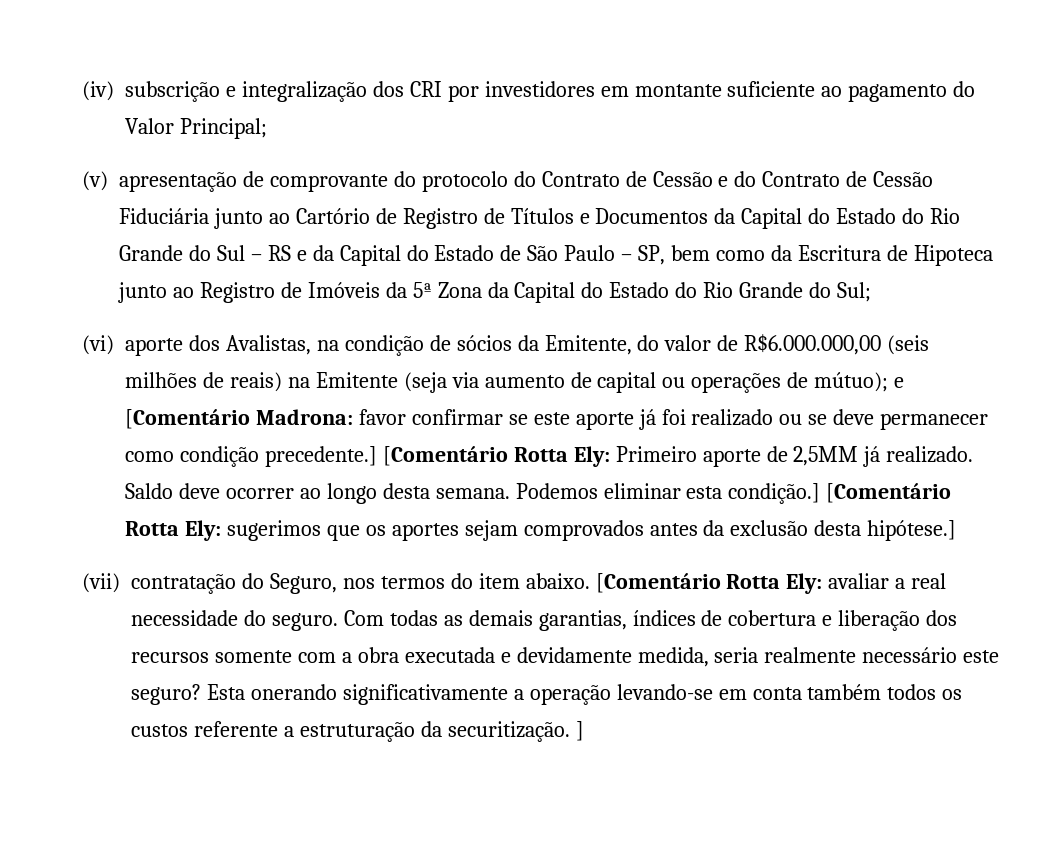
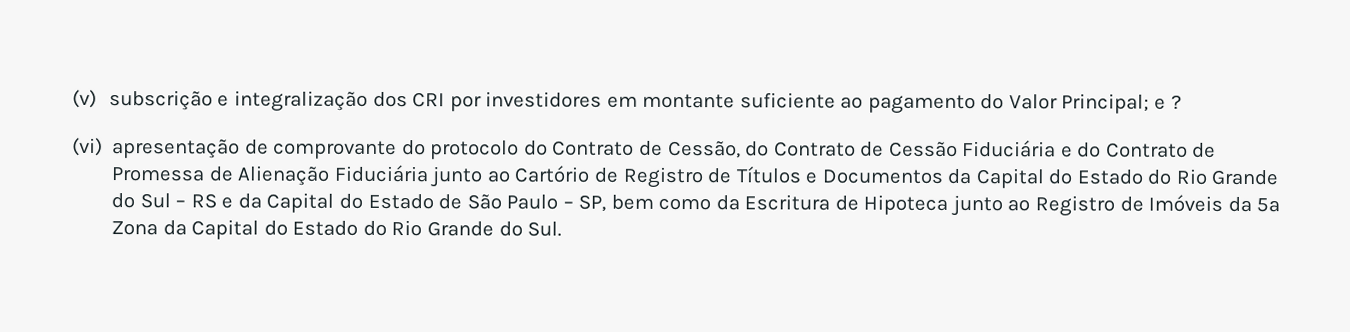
- (iv) subscrição e integralização dos CRI por investidores em montante suficiente ao pagamento do Valor Principal;
- (v) apresentação de comprovante do protocolo do Contrato de Cessão e do Contrato de Cessão Fiduciária junto ao Cartório de Registro de Títulos e Documentos da Capital do Estado do Rio Grande do Sul – RS e da Capital do Estado de São Paulo – SP, bem como da Escritura de Hipoteca junto ao Registro de Imóveis da 5ª Zona da Capital do Estado do Rio Grande do Sul;
- (vi) aporte dos Avalistas, na condição de sócios da Emitente, do valor de R$6.000.000,00 (seis milhões de reais) na Emitente (seja via aumento de capital ou operações de mútuo); e [Comentário Madrona: favor confirmar se este aporte já foi realizado ou se deve permanecer como condição precedente.] [Comentário Rotta Ely: Primeiro aporte de 2,5MM já realizado. Saldo deve ocorrer ao longo desta semana. Podemos eliminar esta condição.] [Comentário Rotta Ely: sugerimos que os aportes sejam comprovados antes da exclusão desta hipótese.]
- (vii) contratação do Seguro, nos termos do item abaixo. [Comentário Rotta Ely: avaliar a real necessidade do seguro. Com todas as demais garantias, índices de cobertura e liberação dos recursos somente com a obra executada e devidamente medida, seria realmente necessário este seguro? Esta onerando significativamente a operação levando-se em conta também todos os custos referente a estruturação da securitização. ]
+ (v) subscrição e integralização dos CRI por investidores em montante suficiente ao pagamento do Valor Principal; e ?
+ (vi) apresentação de comprovante do protocolo do Contrato de Cessão, do Contrato de Cessão Fiduciária e do Contrato de Promessa de Alienação Fiduciária junto ao Cartório de Registro de Títulos e Documentos da Capital do Estado do Rio Grande do Sul – RS e da Capital do Estado de São Paulo – SP, bem como da Escritura de Hipoteca junto ao Registro de Imóveis da 5ª Zona da Capital do Estado do Rio Grande do Sul.

